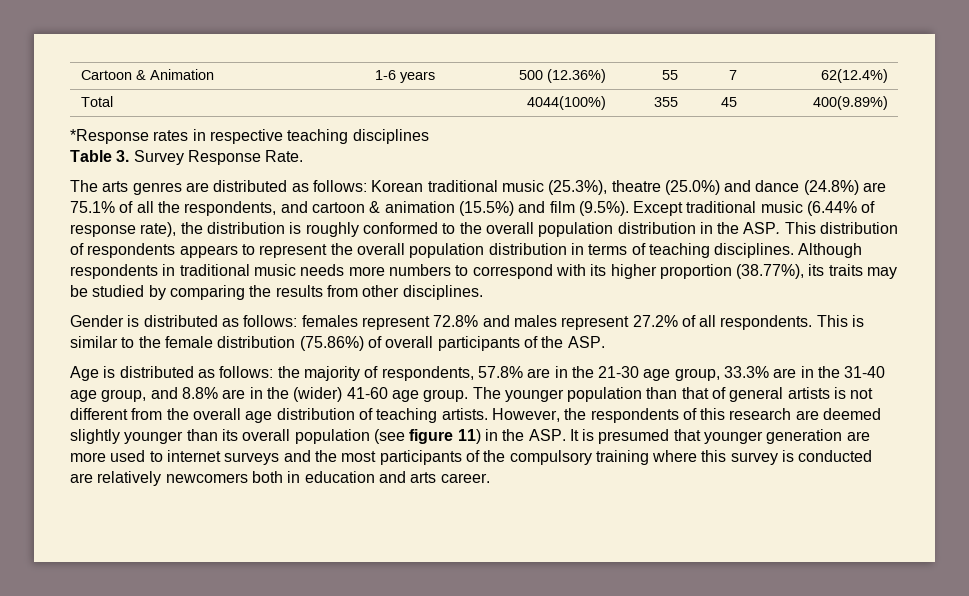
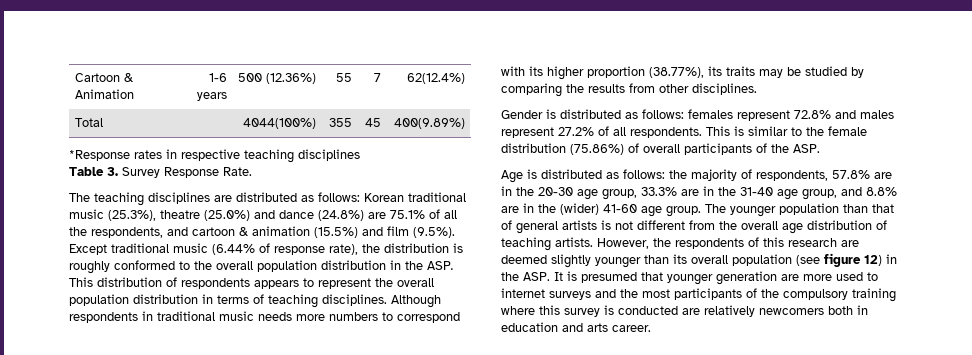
- The arts genres are distributed as follows:
+ The teaching disciplines are distributed as follows:
- Age is distributed as follows: the majority of respondents, 57.8% are in the 21-30 age group, 33.3% are in the 31-40 age group, and 8.8% are in the (wider) 41-60 age group.
+ Age is distributed as follows: the majority of respondents, 57.8% are in the 20-30 age group, 33.3% are in the 31-40 age group, and 8.8% are in the (wider) 41-60 age group.
- However, the respondents of this research are deemed slightly younger than its overall population (see figure 11) in the ASP. It is presumed that younger generation are more used to internet surveys and the most participants of the compulsory training where this survey is conducted are relatively newcomers both in education and arts career.
+ However, the respondents of this research are deemed slightly younger than its overall population (see figure 12) in the ASP. It is presumed that younger generation are more used to internet surveys and the most participants of the compulsory training where this survey is conducted are relatively newcomers both in education and arts career.

